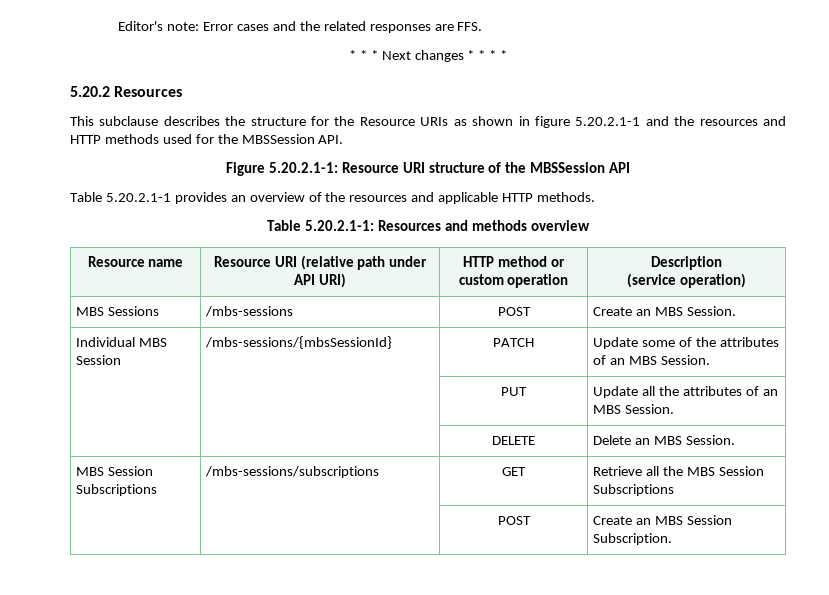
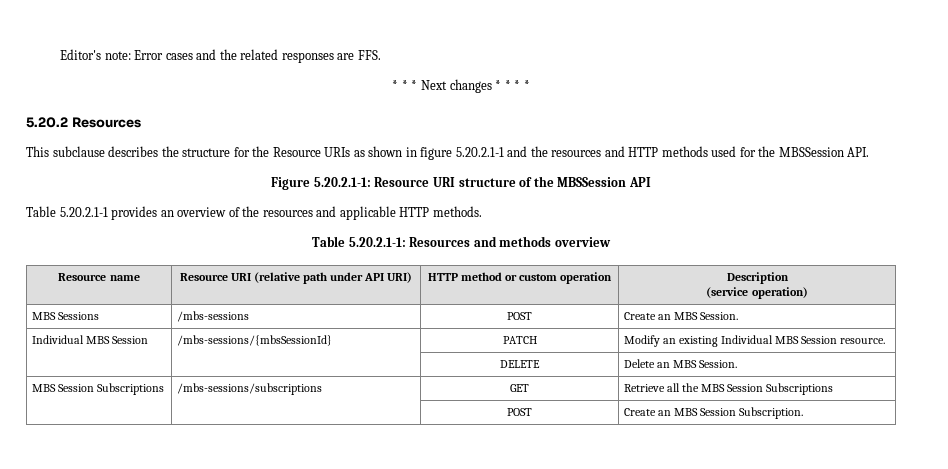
- Individual MBS Session | /mbs-sessions/{mbsSessionId} | PATCH | Update some of the attributes of an MBS Session.
- | | PUT | Update all the attributes of an MBS Session.
+ Individual MBS Session | /mbs-sessions/{mbsSessionId} | PATCH | Modify an existing Individual MBS Session resource.

